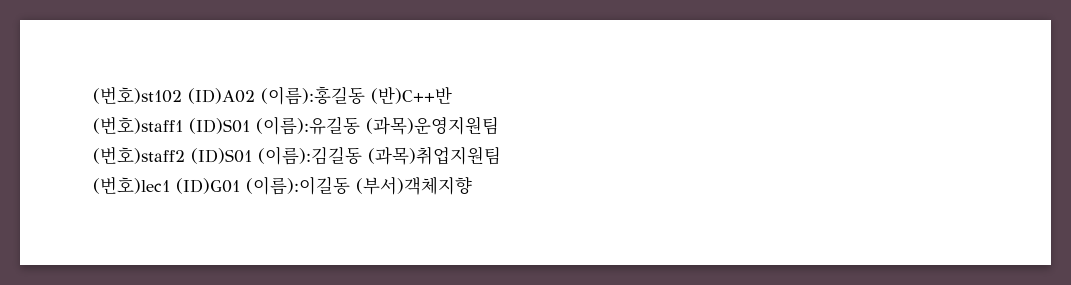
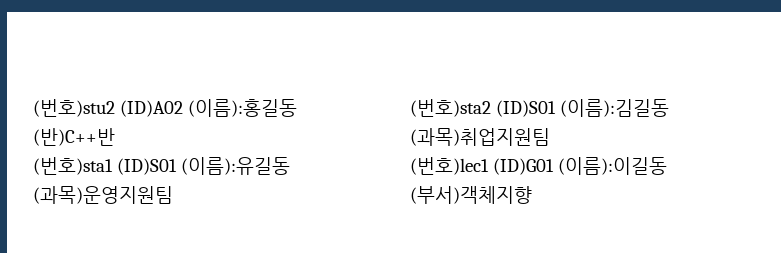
- (번호)st102 (ID)A02 (이름):홍길동 (반)C++반
+ (번호)stu2 (ID)A02 (이름):홍길동 (반)C++반
- (번호)staff1 (ID)S01 (이름):유길동 (과목)운영지원팀
+ (번호)sta1 (ID)S01 (이름):유길동 (과목)운영지원팀
- (번호)staff2 (ID)S01 (이름):김길동 (과목)취업지원팀
+ (번호)sta2 (ID)S01 (이름):김길동 (과목)취업지원팀

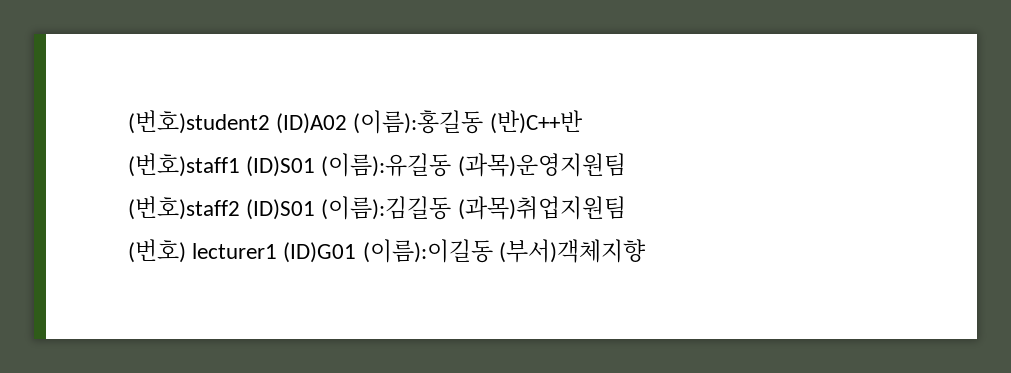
- (번호)stu2 (ID)A02 (이름):홍길동 (반)C++반
+ (번호)student2 (ID)A02 (이름):홍길동 (반)C++반
- (번호)sta1 (ID)S01 (이름):유길동 (과목)운영지원팀
+ (번호)staff1 (ID)S01 (이름):유길동 (과목)운영지원팀
- (번호)sta2 (ID)S01 (이름):김길동 (과목)취업지원팀
+ (번호)staff2 (ID)S01 (이름):김길동 (과목)취업지원팀
- (번호)lec1 (ID)G01 (이름):이길동 (부서)객체지향
+ (번호) lecturer1 (ID)G01 (이름):이길동 (부서)객체지향

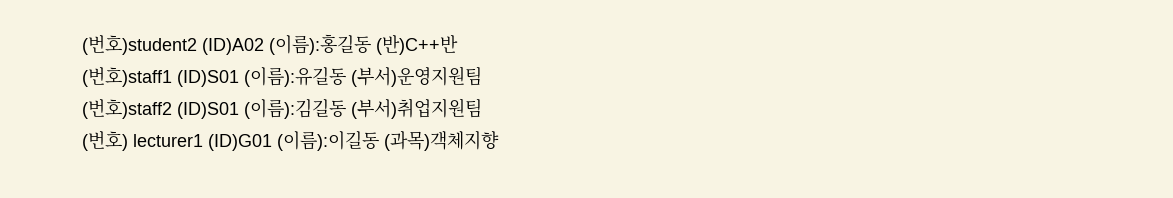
- (번호)staff1 (ID)S01 (이름):유길동 (과목)운영지원팀
+ (번호)staff1 (ID)S01 (이름):유길동 (부서)운영지원팀
- (번호)staff2 (ID)S01 (이름):김길동 (과목)취업지원팀
+ (번호)staff2 (ID)S01 (이름):김길동 (부서)취업지원팀
- (번호) lecturer1 (ID)G01 (이름):이길동 (부서)객체지향
+ (번호) lecturer1 (ID)G01 (이름):이길동 (과목)객체지향

